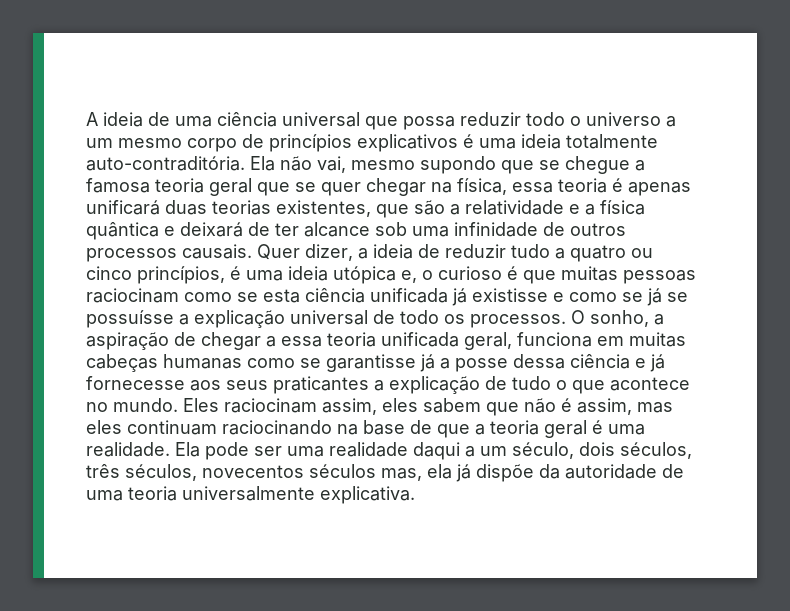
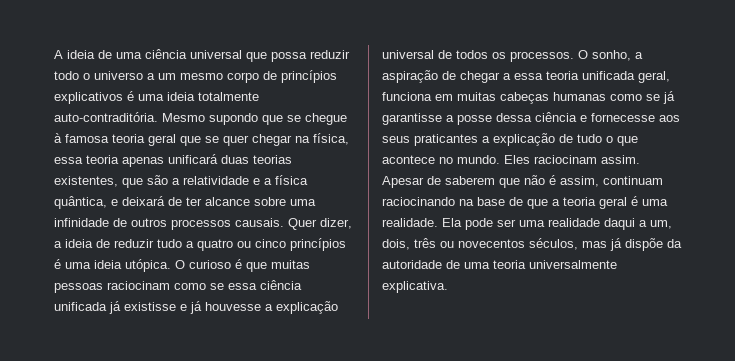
- Ela não vai, mesmo supondo que se chegue a famosa teoria geral que se quer chegar na física, essa teoria é apenas unificará duas teorias existentes, que são a relatividade e a física quântica e deixará de ter alcance sob uma infinidade de outros processos causais.
+ Mesmo supondo que se chegue à famosa teoria geral que se quer chegar na física, essa teoria apenas unificará duas teorias existentes, que são a relatividade e a física quântica, e deixará de ter alcance sobre uma infinidade de outros processos causais.
- Quer dizer, a ideia de reduzir tudo a quatro ou cinco princípios, é uma ideia utópica e, o curioso é que muitas pessoas raciocinam como se esta ciência unificada já existisse e como se já se possuísse a explicação universal de todo os processos.
+ Quer dizer, a ideia de reduzir tudo a quatro ou cinco princípios é uma ideia utópica. O curioso é que muitas pessoas raciocinam como se essa ciência unificada já existisse e já houvesse a explicação universal de todos os processos.
- O sonho, a aspiração de chegar a essa teoria unificada geral, funciona em muitas cabeças humanas como se garantisse já a posse dessa ciência e já fornecesse aos seus praticantes a explicação de tudo o que acontece no mundo.
+ O sonho, a aspiração de chegar a essa teoria unificada geral, funciona em muitas cabeças humanas como se já garantisse a posse dessa ciência e fornecesse aos seus praticantes a explicação de tudo o que acontece no mundo.
- Eles raciocinam assim, eles sabem que não é assim, mas eles continuam raciocinando na base de que a teoria geral é uma realidade.
+ Eles raciocinam assim. Apesar de saberem que não é assim, continuam raciocinando na base de que a teoria geral é uma realidade.
- Ela pode ser uma realidade daqui a um século, dois séculos, três séculos, novecentos séculos mas, ela já dispõe da autoridade de uma teoria universalmente explicativa.
+ Ela pode ser uma realidade daqui a um, dois, três ou novecentos séculos, mas já dispõe da autoridade de uma teoria universalmente explicativa.

